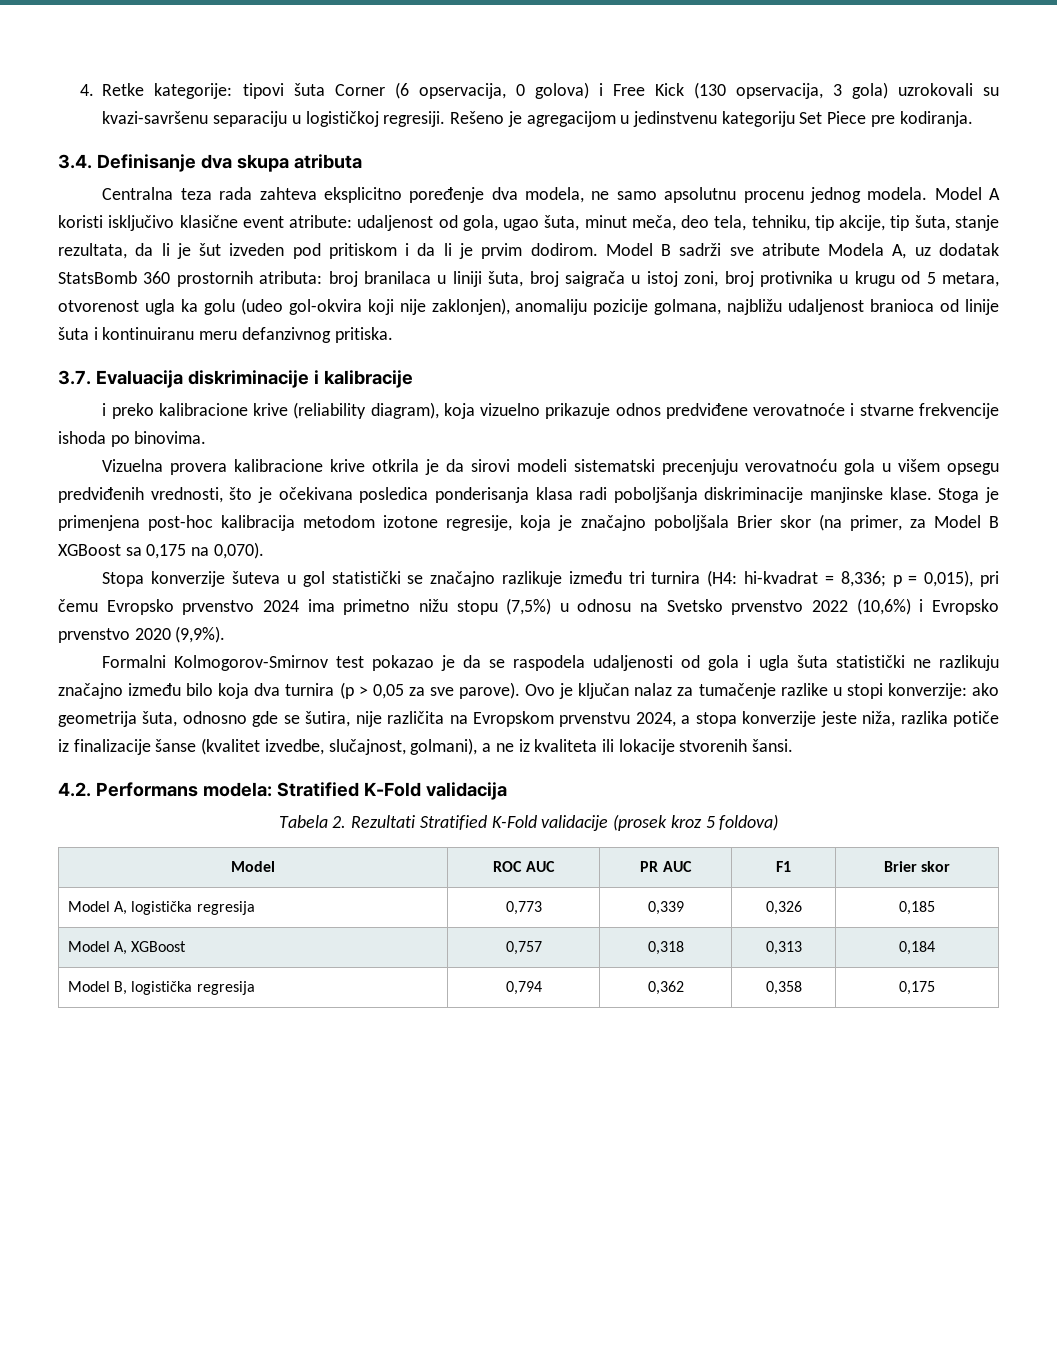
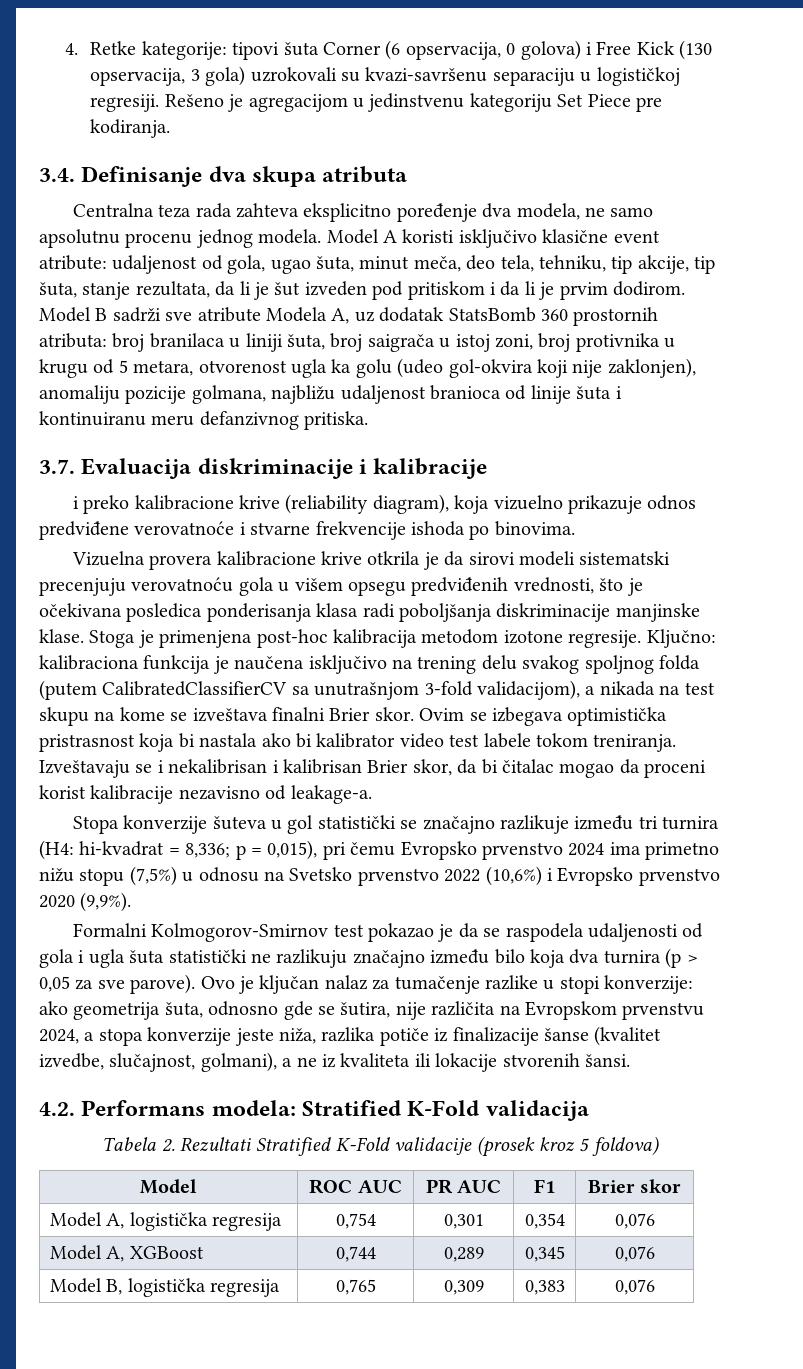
- Stoga je primenjena post-hoc kalibracija metodom izotone regresije, koja je značajno poboljšala Brier skor (na primer, za Model B XGBoost sa 0,175 na 0,070).
+ Stoga je primenjena post-hoc kalibracija metodom izotone regresije. Ključno: kalibraciona funkcija je naučena isključivo na trening delu svakog spoljnog folda (putem CalibratedClassifierCV sa unutrašnjom 3-fold validacijom), a nikada na test skupu na kome se izveštava finalni Brier skor. Ovim se izbegava optimistička pristrasnost koja bi nastala ako bi kalibrator video test labele tokom treniranja. Izveštavaju se i nekalibrisan i kalibrisan Brier skor, da bi čitalac mogao da proceni korist kalibracije nezavisno od leakage-a.
- Model A, logistička regresija | 0,773 | 0,339 | 0,326 | 0,185
+ Model A, logistička regresija | 0,754 | 0,301 | 0,354 | 0,076
- Model A, XGBoost | 0,757 | 0,318 | 0,313 | 0,184
+ Model A, XGBoost | 0,744 | 0,289 | 0,345 | 0,076
- Model B, logistička regresija | 0,794 | 0,362 | 0,358 | 0,175
+ Model B, logistička regresija | 0,765 | 0,309 | 0,383 | 0,076

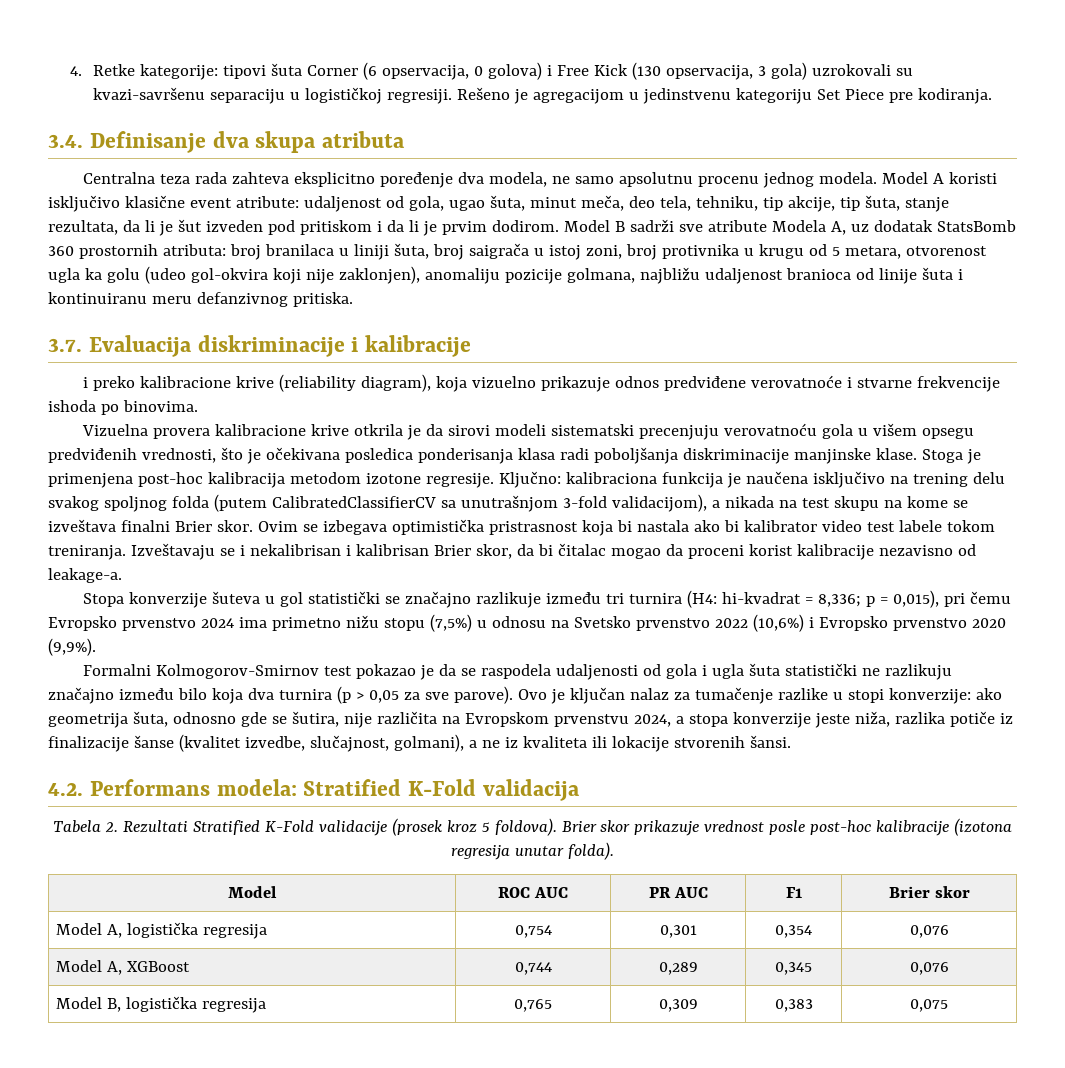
- Tabela 2. Rezultati Stratified K-Fold validacije (prosek kroz 5 foldova)
+ Tabela 2. Rezultati Stratified K-Fold validacije (prosek kroz 5 foldova). Brier skor prikazuje vrednost posle post-hoc kalibracije (izotona regresija unutar folda).
- Model B, logistička regresija | 0,765 | 0,309 | 0,383 | 0,076
+ Model B, logistička regresija | 0,765 | 0,309 | 0,383 | 0,075

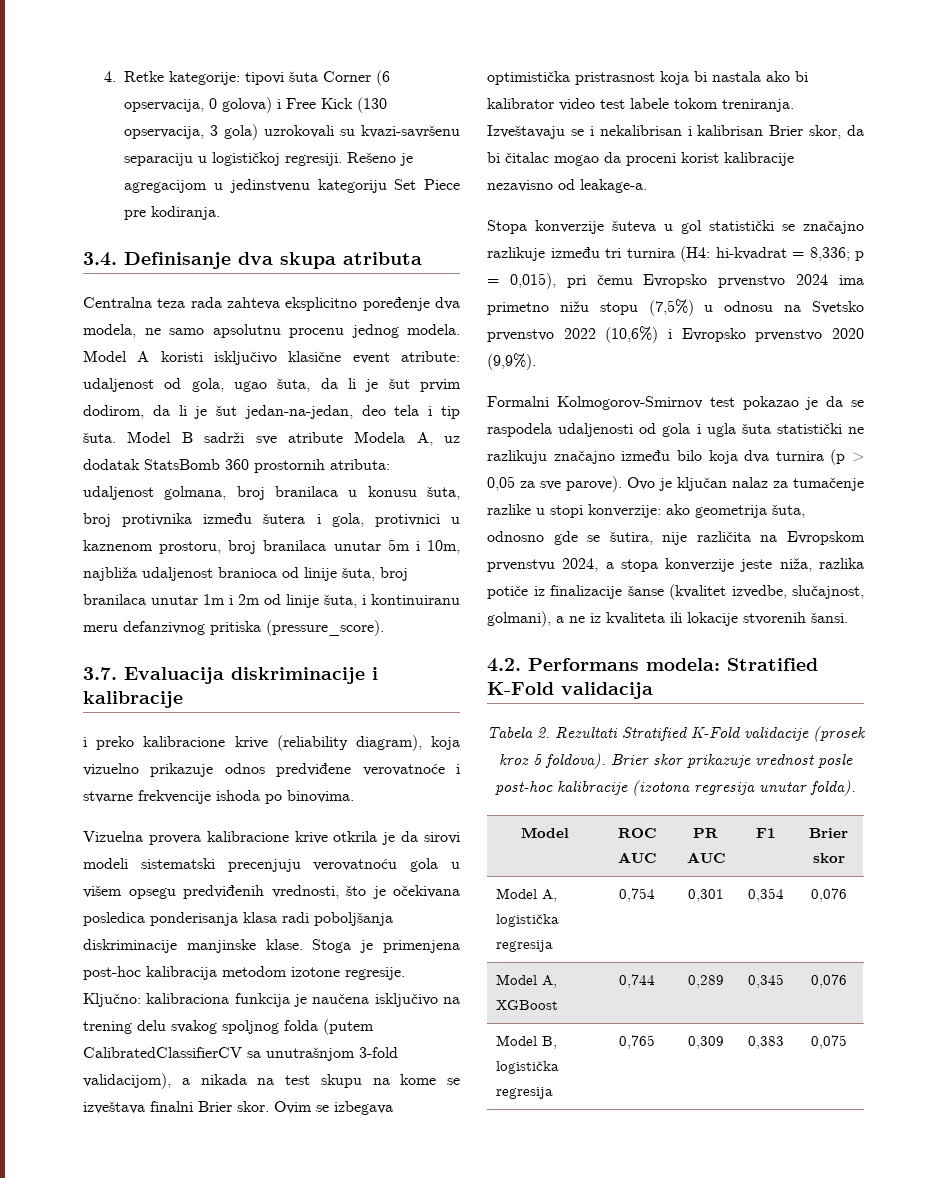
- Model A koristi isključivo klasične event atribute: udaljenost od gola, ugao šuta, minut meča, deo tela, tehniku, tip akcije, tip šuta, stanje rezultata, da li je šut izveden pod pritiskom i da li je prvim dodirom.
+ Model A koristi isključivo klasične event atribute: udaljenost od gola, ugao šuta, da li je šut prvim dodirom, da li je šut jedan-na-jedan, deo tela i tip šuta.
- Model B sadrži sve atribute Modela A, uz dodatak StatsBomb 360 prostornih atributa: broj branilaca u liniji šuta, broj saigrača u istoj zoni, broj protivnika u krugu od 5 metara, otvorenost ugla ka golu (udeo gol-okvira koji nije zaklonjen), anomaliju pozicije golmana, najbližu udaljenost branioca od linije šuta i kontinuiranu meru defanzivnog pritiska.
+ Model B sadrži sve atribute Modela A, uz dodatak StatsBomb 360 prostornih atributa: udaljenost golmana, broj branilaca u konusu šuta, broj protivnika između šutera i gola, protivnici u kaznenom prostoru, broj branilaca unutar 5m i 10m, najbliža udaljenost branioca od linije šuta, broj branilaca unutar 1m i 2m od linije šuta, i kontinuiranu meru defanzivnog pritiska (pressure_score).

